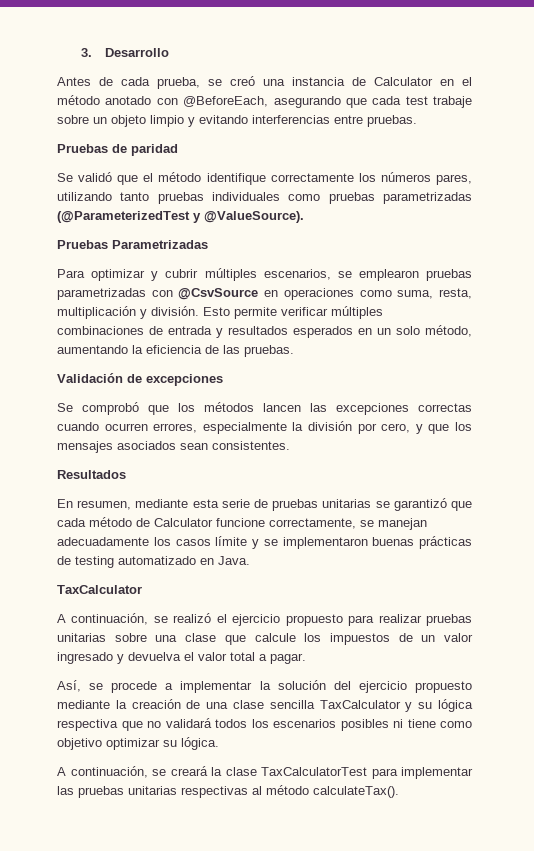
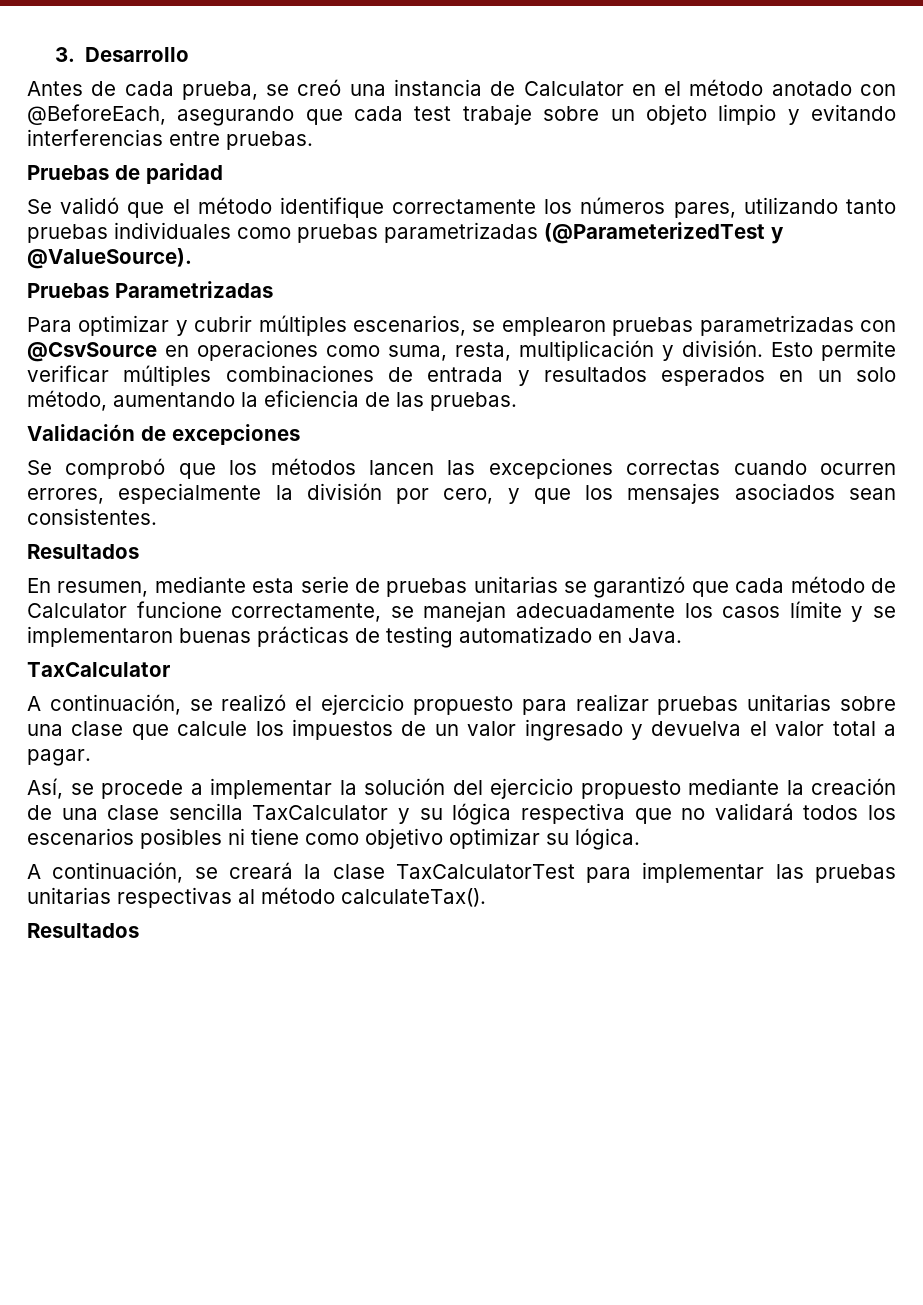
  A continuación, se creará la clase TaxCalculatorTest para implementar las pruebas unitarias respectivas al método calculateTax().
+ Resultados

